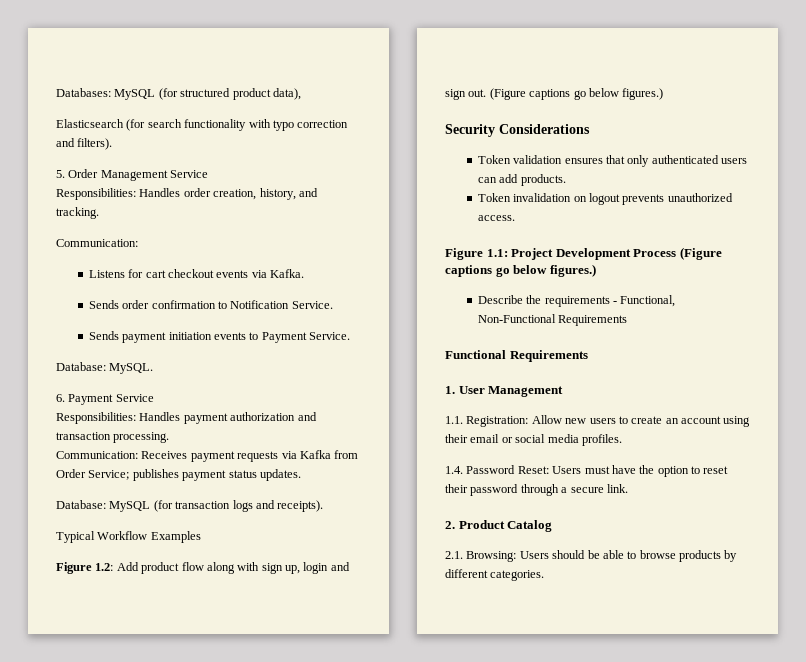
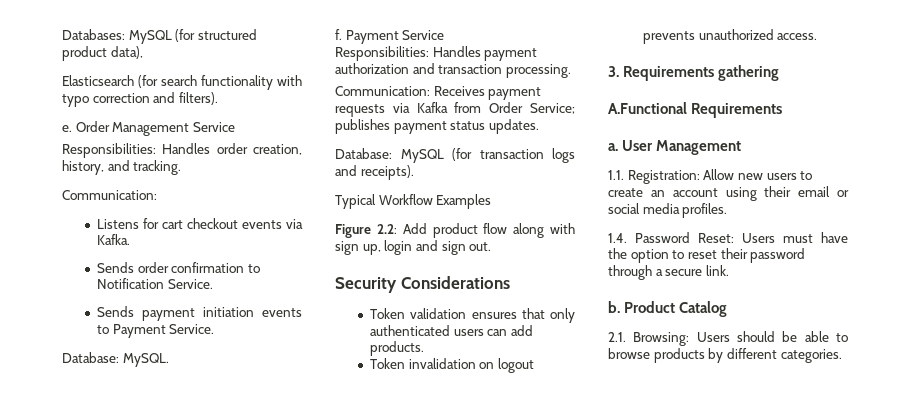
- 5. Order Management Service
+ e. Order Management Service
- 6. Payment Service
+ f. Payment Service
- Figure 1.2: Add product flow along with sign up, login and sign out. (Figure captions go below figures.)
+ Figure 2.2: Add product flow along with sign up, login and sign out.
- Figure 1.1: Project Development Process (Figure captions go below figures.)
- Describe the requirements - Functional, Non-Functional Requirements
- Functional Requirements
- 1. User Management
+ 3. Requirements gathering
+ A.Functional Requirements
+ a. User Management
- 2. Product Catalog
+ b. Product Catalog

